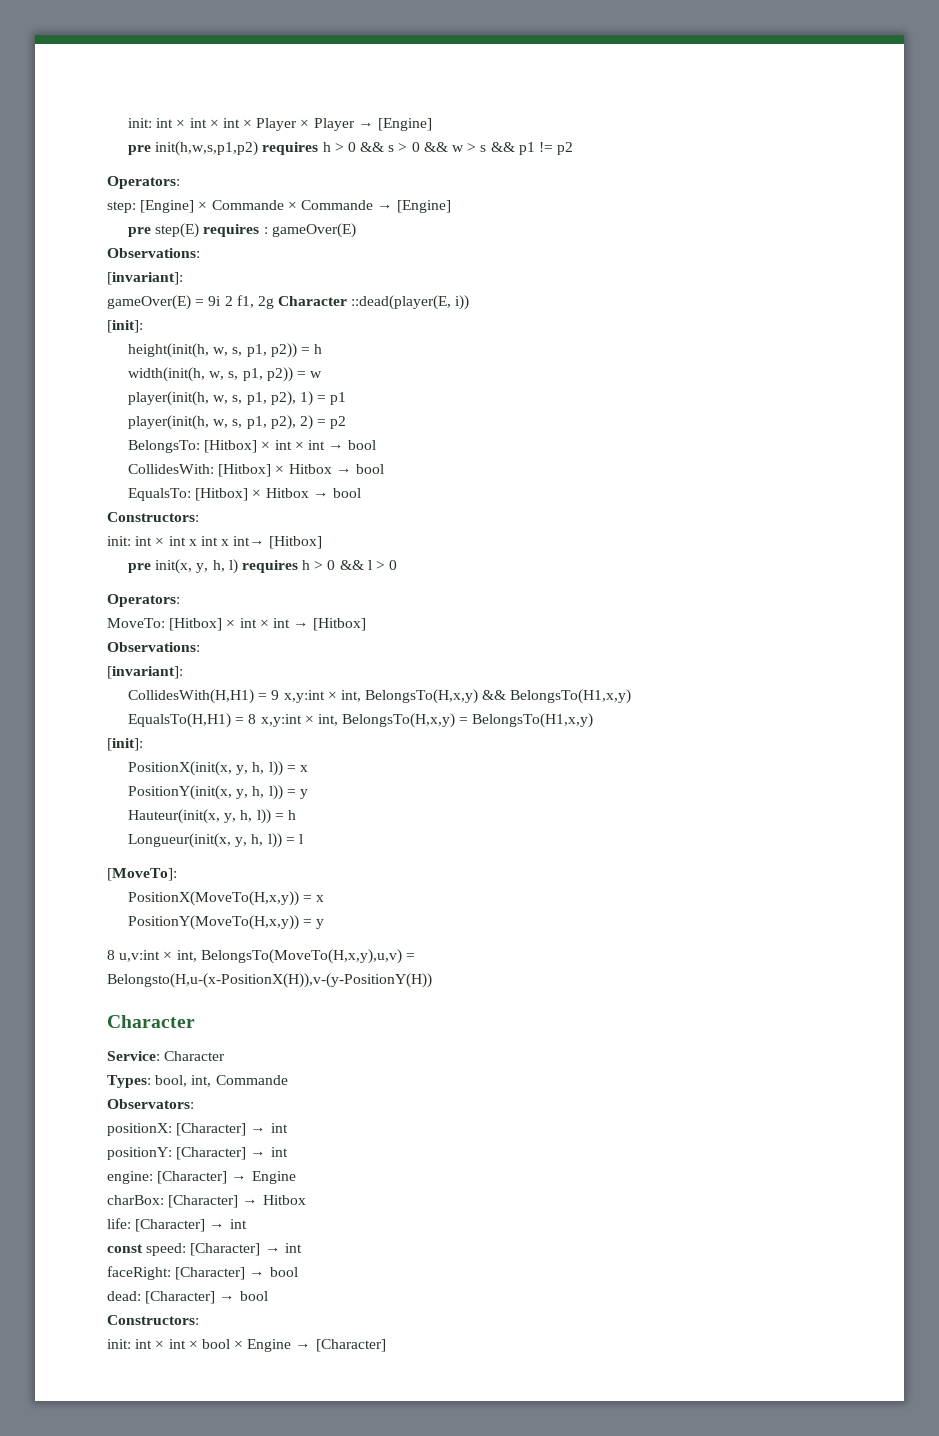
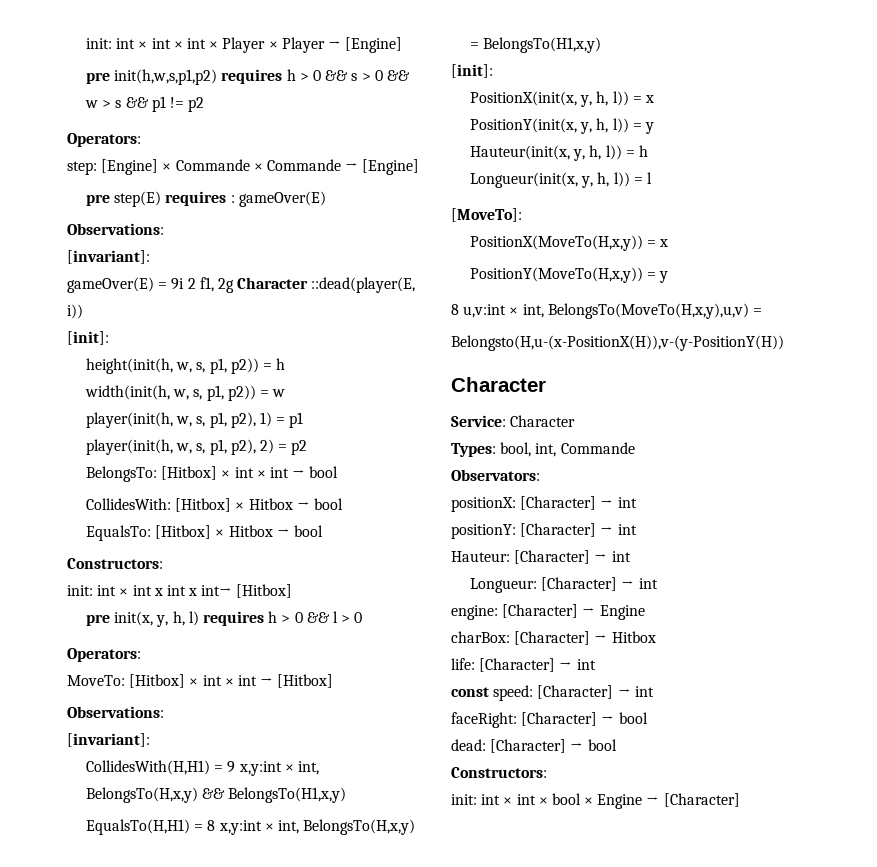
+ Hauteur: [Character] → int
+ Longueur: [Character] → int

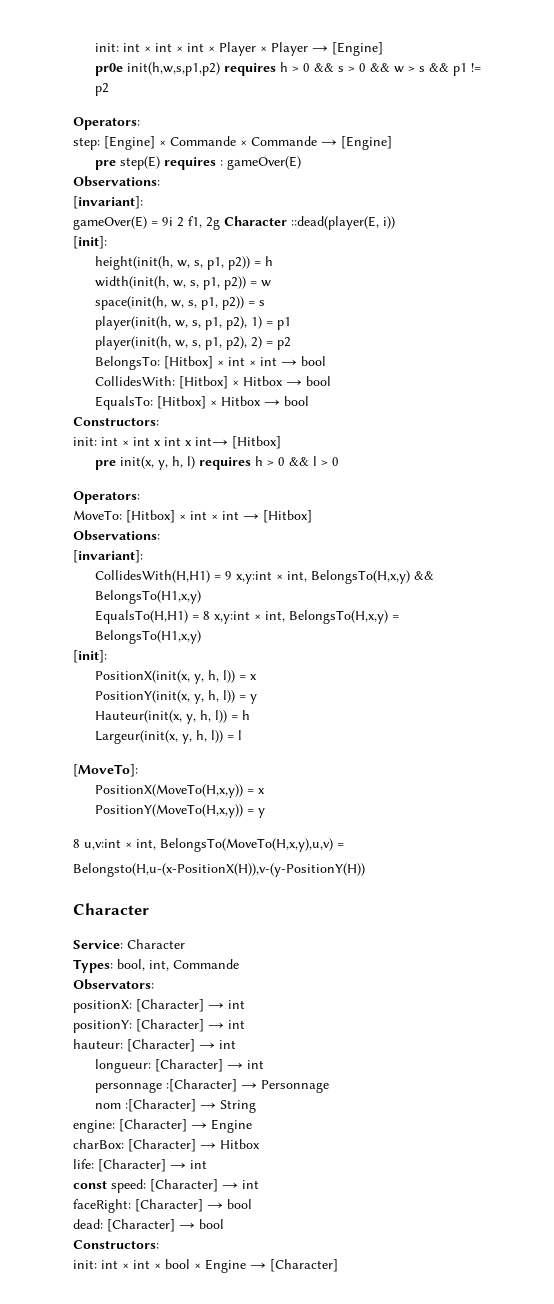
- pre init(h,w,s,p1,p2) requires h > 0 && s > 0 && w > s && p1 != p2
+ pr0e init(h,w,s,p1,p2) requires h > 0 && s > 0 && w > s && p1 != p2
+ space(init(h, w, s, p1, p2)) = s
- Longueur(init(x, y, h, l)) = l
+ Largeur(init(x, y, h, l)) = l
- Hauteur: [Character] → int
- Longueur: [Character] → int
+ hauteur: [Character] → int
+ longueur: [Character] → int
+ personnage :[Character] → Personnage
+ nom :[Character] → String

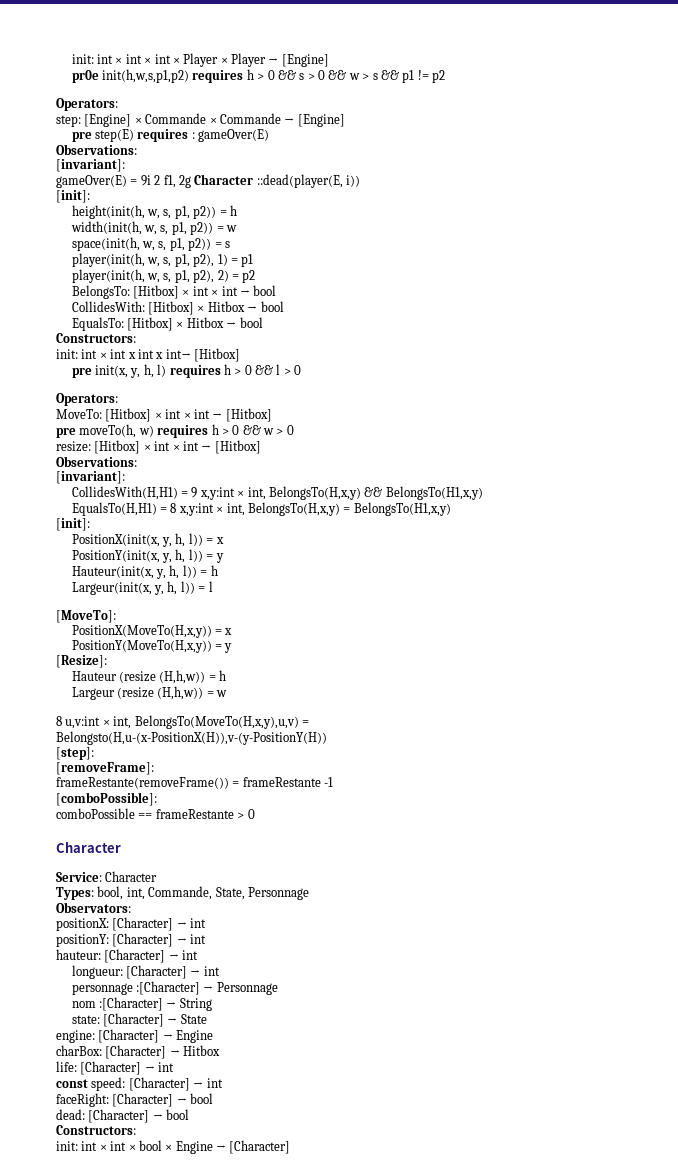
+ pre moveTo(h, w) requires h > 0 && w > 0
+ resize: [Hitbox] × int × int → [Hitbox]
+ [Resize]:
+ Hauteur (resize (H,h,w)) = h
+ Largeur (resize (H,h,w)) = w
+ [step]:
+ [removeFrame]:
+ frameRestante(removeFrame()) = frameRestante -1
+ [comboPossible]:
+ comboPossible == frameRestante > 0
- Types: bool, int, Commande
+ Types: bool, int, Commande, State, Personnage
+ state: [Character] → State

